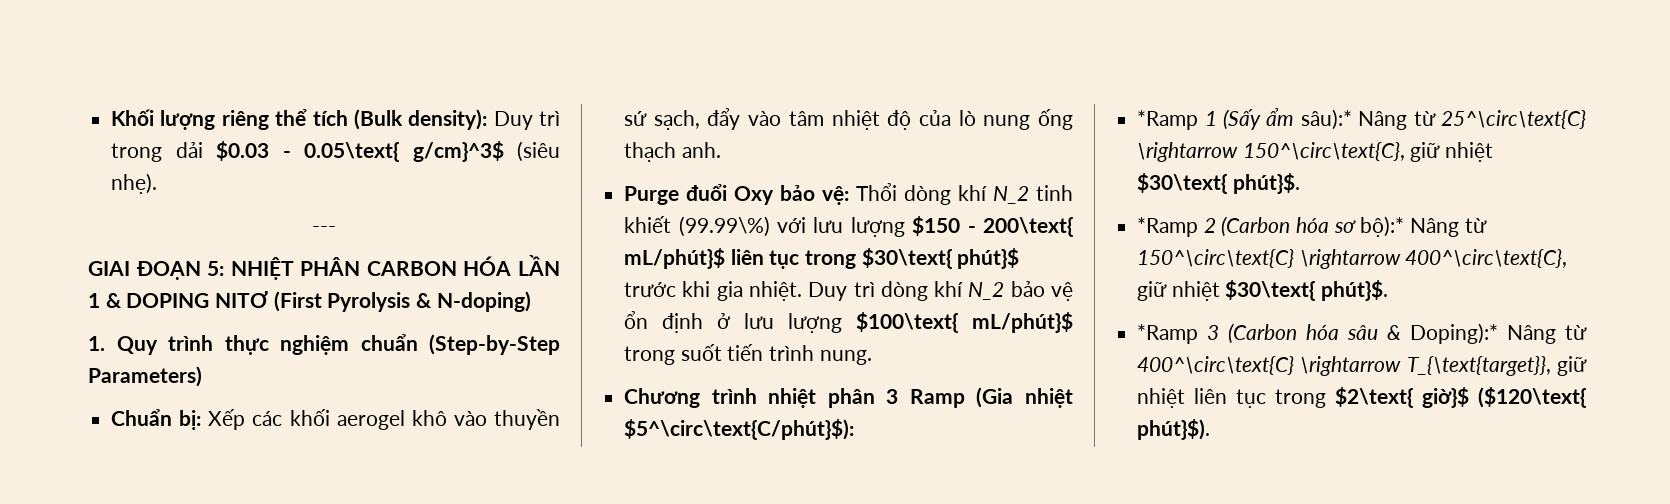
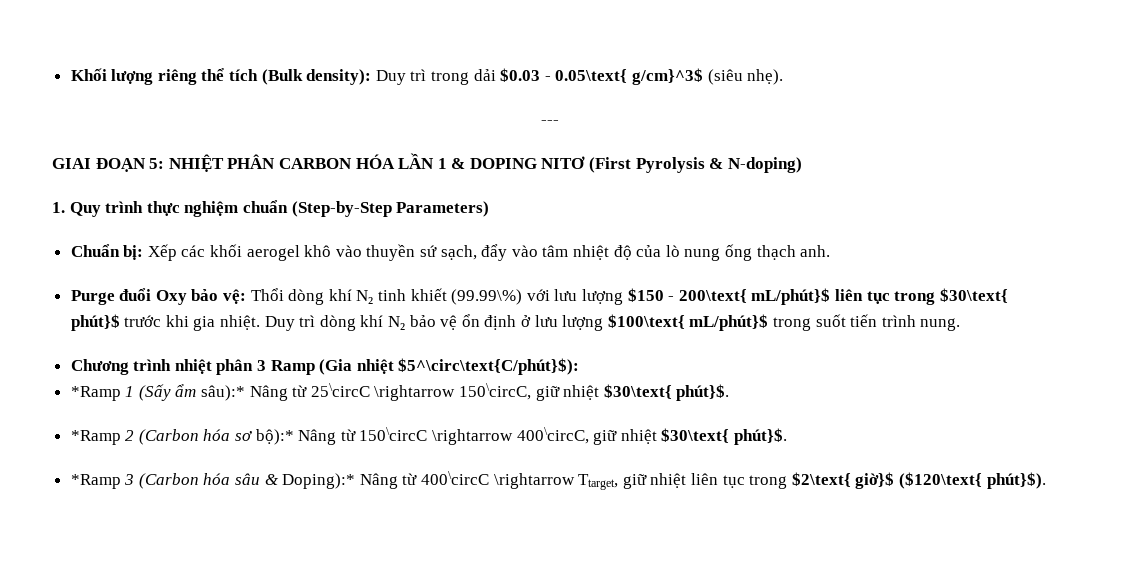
- Purge đuổi Oxy bảo vệ: Thổi dòng khí N_2 tinh khiết (99.99\%) với lưu lượng $150 - 200\text{ mL/phút}$ liên tục trong $30\text{ phút}$ trước khi gia nhiệt.
+ Purge đuổi Oxy bảo vệ: Thổi dòng khí N₂ tinh khiết (99.99\%) với lưu lượng $150 - 200\text{ mL/phút}$ liên tục trong $30\text{ phút}$ trước khi gia nhiệt.
- Duy trì dòng khí N_2 bảo vệ ổn định ở lưu lượng $100\text{ mL/phút}$ trong suốt tiến trình nung.
+ Duy trì dòng khí N₂ bảo vệ ổn định ở lưu lượng $100\text{ mL/phút}$ trong suốt tiến trình nung.
- *Ramp 1 (Sấy ẩm sâu):* Nâng từ 25^\circ\text{C} \rightarrow 150^\circ\text{C}, giữ nhiệt $30\text{ phút}$.
+ *Ramp 1 (Sấy ẩm sâu):* Nâng từ 25\circC \rightarrow 150\circC, giữ nhiệt $30\text{ phút}$.
- *Ramp 2 (Carbon hóa sơ bộ):* Nâng từ 150^\circ\text{C} \rightarrow 400^\circ\text{C}, giữ nhiệt $30\text{ phút}$.
+ *Ramp 2 (Carbon hóa sơ bộ):* Nâng từ 150\circC \rightarrow 400\circC, giữ nhiệt $30\text{ phút}$.
- *Ramp 3 (Carbon hóa sâu & Doping):* Nâng từ 400^\circ\text{C} \rightarrow T_{\text{target}}, giữ nhiệt liên tục trong $2\text{ giờ}$ ($120\text{ phút}$).
+ *Ramp 3 (Carbon hóa sâu & Doping):* Nâng từ 400\circC \rightarrow Ttarget, giữ nhiệt liên tục trong $2\text{ giờ}$ ($120\text{ phút}$).

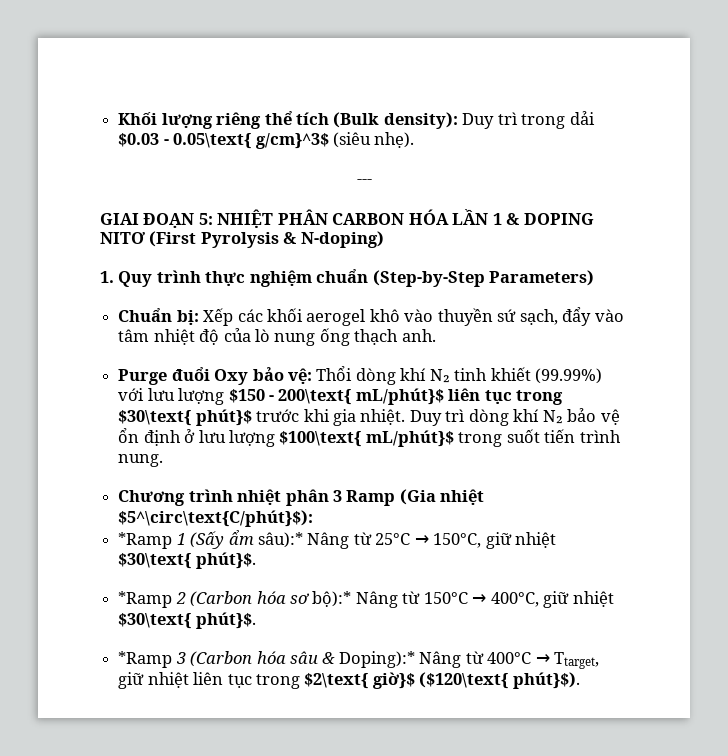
- Purge đuổi Oxy bảo vệ: Thổi dòng khí N₂ tinh khiết (99.99\%) với lưu lượng $150 - 200\text{ mL/phút}$ liên tục trong $30\text{ phút}$ trước khi gia nhiệt.
+ Purge đuổi Oxy bảo vệ: Thổi dòng khí N₂ tinh khiết (99.99%) với lưu lượng $150 - 200\text{ mL/phút}$ liên tục trong $30\text{ phút}$ trước khi gia nhiệt.
- *Ramp 1 (Sấy ẩm sâu):* Nâng từ 25\circC \rightarrow 150\circC, giữ nhiệt $30\text{ phút}$.
+ *Ramp 1 (Sấy ẩm sâu):* Nâng từ 25°C → 150°C, giữ nhiệt $30\text{ phút}$.
- *Ramp 2 (Carbon hóa sơ bộ):* Nâng từ 150\circC \rightarrow 400\circC, giữ nhiệt $30\text{ phút}$.
+ *Ramp 2 (Carbon hóa sơ bộ):* Nâng từ 150°C → 400°C, giữ nhiệt $30\text{ phút}$.
- *Ramp 3 (Carbon hóa sâu & Doping):* Nâng từ 400\circC \rightarrow Ttarget, giữ nhiệt liên tục trong $2\text{ giờ}$ ($120\text{ phút}$).
+ *Ramp 3 (Carbon hóa sâu & Doping):* Nâng từ 400°C → Ttarget, giữ nhiệt liên tục trong $2\text{ giờ}$ ($120\text{ phút}$).

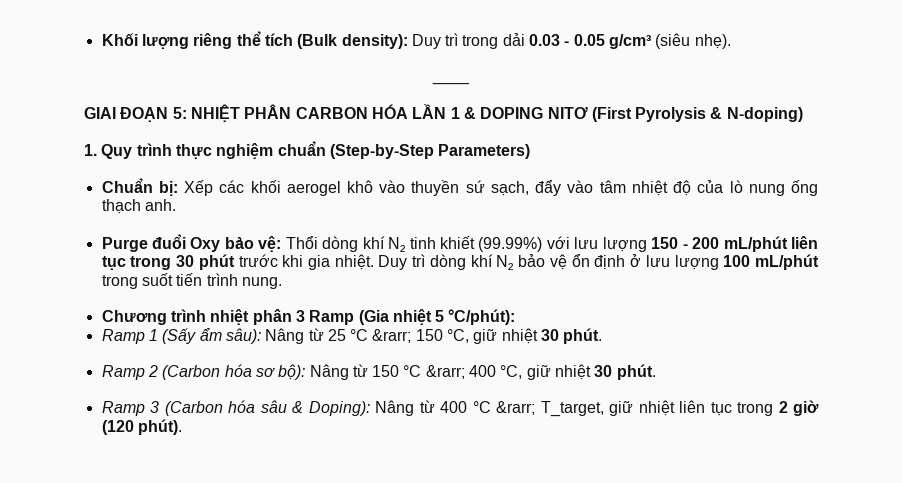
- Khối lượng riêng thể tích (Bulk density): Duy trì trong dải $0.03 - 0.05\text{ g/cm}^3$ (siêu nhẹ).
+ Khối lượng riêng thể tích (Bulk density): Duy trì trong dải 0.03 - 0.05 g/cm³ (siêu nhẹ).
- ---
+ ____
- Purge đuổi Oxy bảo vệ: Thổi dòng khí N₂ tinh khiết (99.99%) với lưu lượng $150 - 200\text{ mL/phút}$ liên tục trong $30\text{ phút}$ trước khi gia nhiệt.
+ Purge đuổi Oxy bảo vệ: Thổi dòng khí N₂ tinh khiết (99.99%) với lưu lượng 150 - 200 mL/phút liên tục trong 30 phút trước khi gia nhiệt.
- Duy trì dòng khí N₂ bảo vệ ổn định ở lưu lượng $100\text{ mL/phút}$ trong suốt tiến trình nung.
+ Duy trì dòng khí N₂ bảo vệ ổn định ở lưu lượng 100 mL/phút trong suốt tiến trình nung.
- Chương trình nhiệt phân 3 Ramp (Gia nhiệt $5^\circ\text{C/phút}$):
- *Ramp 1 (Sấy ẩm sâu):* Nâng từ 25°C → 150°C, giữ nhiệt $30\text{ phút}$.
- *Ramp 2 (Carbon hóa sơ bộ):* Nâng từ 150°C → 400°C, giữ nhiệt $30\text{ phút}$.
- *Ramp 3 (Carbon hóa sâu & Doping):* Nâng từ 400°C → Ttarget, giữ nhiệt liên tục trong $2\text{ giờ}$ ($120\text{ phút}$).
+ Chương trình nhiệt phân 3 Ramp (Gia nhiệt 5 °C/phút):
+ Ramp 1 (Sấy ẩm sâu): Nâng từ 25 °C &rarr; 150 °C, giữ nhiệt 30 phút.
+ Ramp 2 (Carbon hóa sơ bộ): Nâng từ 150 °C &rarr; 400 °C, giữ nhiệt 30 phút.
+ Ramp 3 (Carbon hóa sâu & Doping): Nâng từ 400 °C &rarr; T_target, giữ nhiệt liên tục trong 2 giờ (120 phút).

